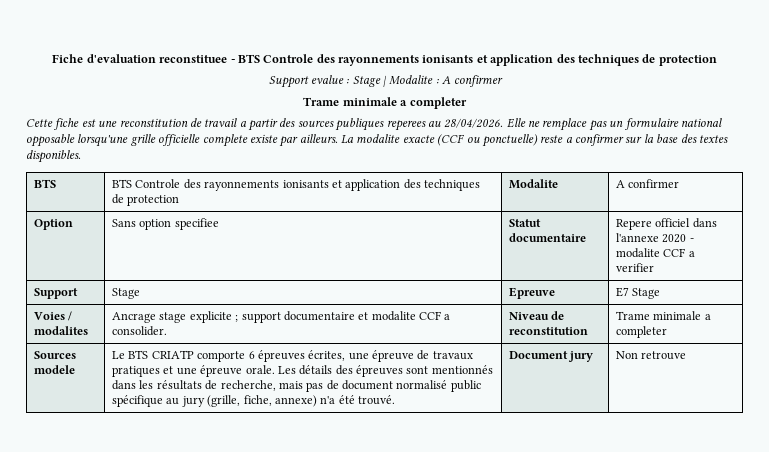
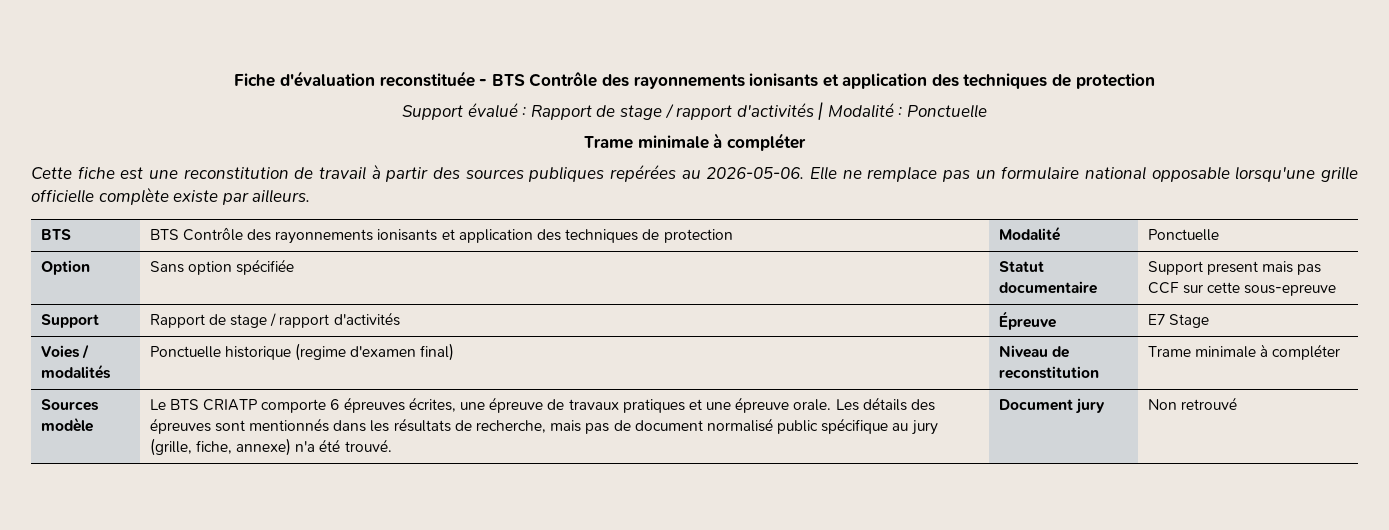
- Fiche d'evaluation reconstituee - BTS Controle des rayonnements ionisants et application des techniques de protection
+ Fiche d'évaluation reconstituée - BTS Contrôle des rayonnements ionisants et application des techniques de protection
- Support evalue : Stage | Modalite : A confirmer
- Trame minimale a completer
+ Support évalué : Rapport de stage / rapport d'activités | Modalité : Ponctuelle
+ Trame minimale à compléter
- Cette fiche est une reconstitution de travail a partir des sources publiques reperees au 28/04/2026.
+ Cette fiche est une reconstitution de travail à partir des sources publiques repérées au 2026-05-06.
- Elle ne remplace pas un formulaire national opposable lorsqu'une grille officielle complete existe par ailleurs. La modalite exacte (CCF ou ponctuelle) reste a confirmer sur la base des textes disponibles.
+ Elle ne remplace pas un formulaire national opposable lorsqu'une grille officielle complète existe par ailleurs.
- BTS | BTS Controle des rayonnements ionisants et application des techniques de protection | Modalite | A confirmer
+ BTS | BTS Contrôle des rayonnements ionisants et application des techniques de protection | Modalité | Ponctuelle
- Option | Sans option specifiee | Statut documentaire | Repere officiel dans l'annexe 2020 - modalite CCF a verifier
- Support | Stage | Epreuve | E7 Stage
- Voies / modalites | Ancrage stage explicite ; support documentaire et modalite CCF a consolider. | Niveau de reconstitution | Trame minimale a completer
+ Option | Sans option spécifiée | Statut documentaire | Support present mais pas CCF sur cette sous-epreuve
+ Support | Rapport de stage / rapport d'activités | Épreuve | E7 Stage
+ Voies / modalités | Ponctuelle historique (regime d'examen final) | Niveau de reconstitution | Trame minimale à compléter
- Sources modele
+ Sources modèle
- Non retrouve
+ Non retrouvé

